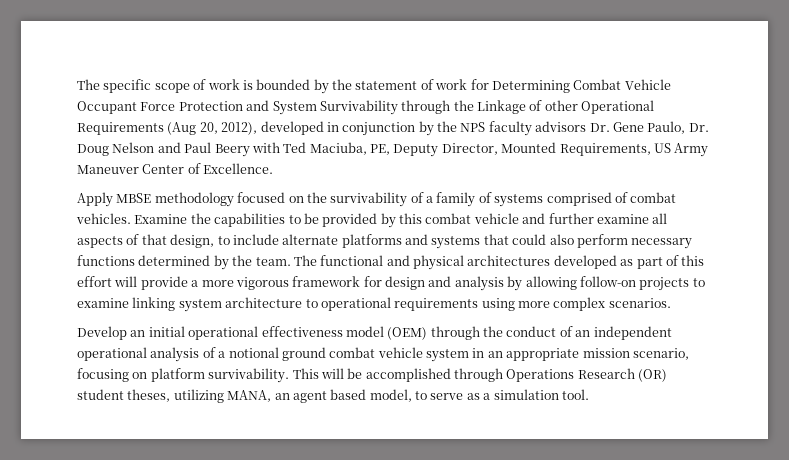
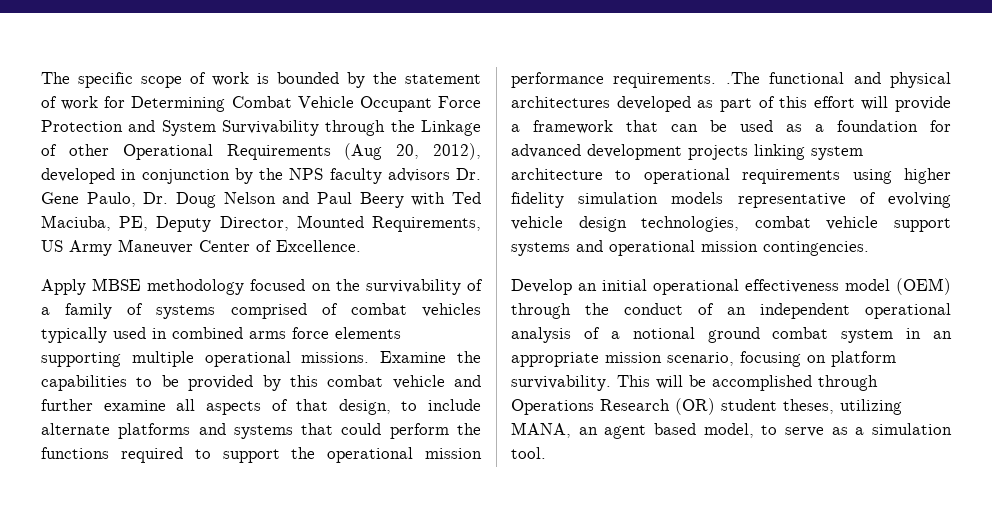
- Apply MBSE methodology focused on the survivability of a family of systems comprised of combat vehicles.
+ Apply MBSE methodology focused on the survivability of a family of systems comprised of combat vehicles typically used in combined arms force elements supporting multiple operational missions.
- Examine the capabilities to be provided by this combat vehicle and further examine all aspects of that design, to include alternate platforms and systems that could also perform necessary functions determined by the team. The functional and physical architectures developed as part of this effort will provide a more vigorous framework for design and analysis by allowing follow-on projects to examine linking system architecture to operational requirements using more complex scenarios.
+ Examine the capabilities to be provided by this combat vehicle and further examine all aspects of that design, to include alternate platforms and systems that could perform the functions required to support the operational mission performance requirements. .The functional and physical architectures developed as part of this effort will provide a framework that can be used as a foundation for advanced development projects linking system architecture to operational requirements using higher fidelity simulation models representative of evolving vehicle design technologies, combat vehicle support systems and operational mission contingencies.
- Develop an initial operational effectiveness model (OEM) through the conduct of an independent operational analysis of a notional ground combat vehicle system in an appropriate mission scenario, focusing on platform survivability.
+ Develop an initial operational effectiveness model (OEM) through the conduct of an independent operational analysis of a notional ground combat system in an appropriate mission scenario, focusing on platform survivability.

